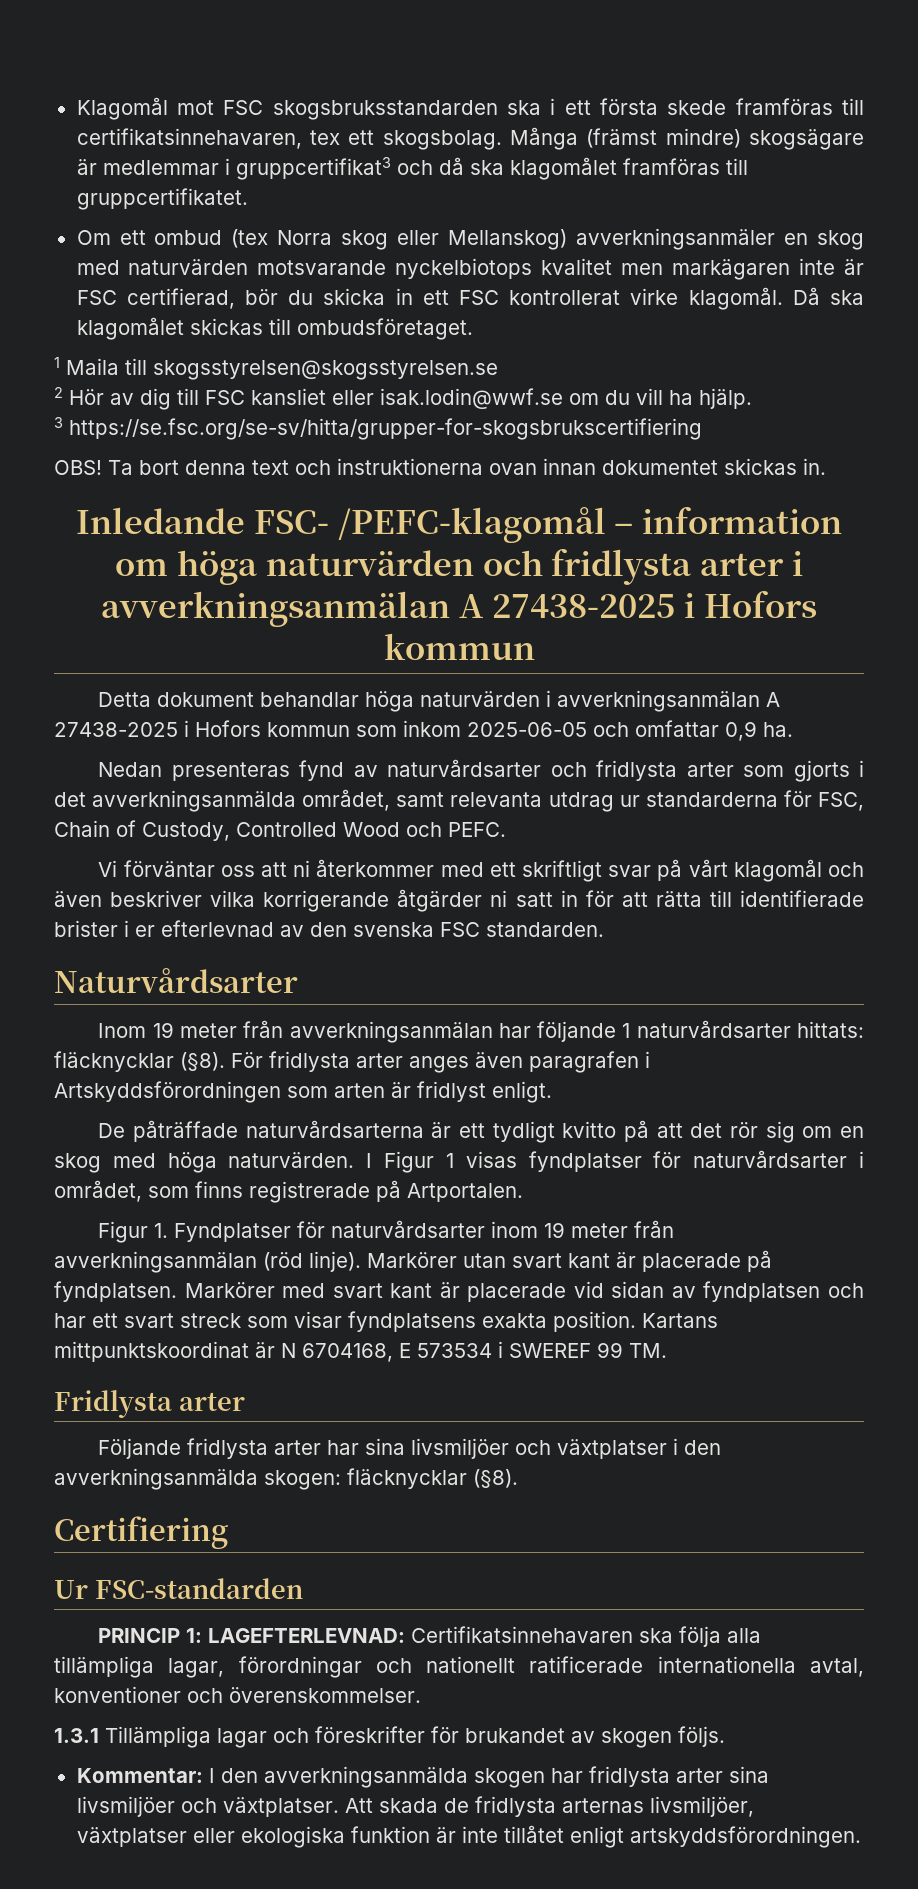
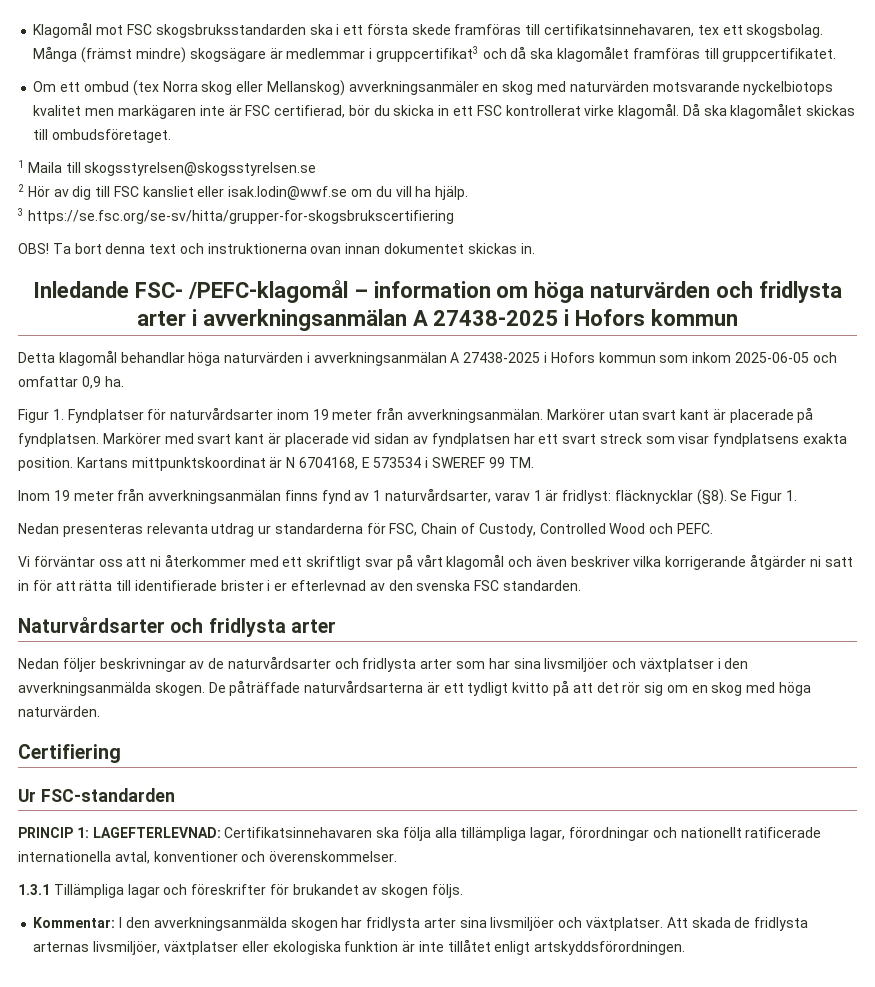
- Detta dokument behandlar höga naturvärden i avverkningsanmälan A 27438-2025 i Hofors kommun som inkom 2025-06-05 och omfattar 0,9 ha.
+ Detta klagomål behandlar höga naturvärden i avverkningsanmälan A 27438-2025 i Hofors kommun som inkom 2025-06-05 och omfattar 0,9 ha.
- Nedan presenteras fynd av naturvårdsarter och fridlysta arter som gjorts i det avverkningsanmälda området, samt relevanta utdrag ur standarderna för FSC, Chain of Custody, Controlled Wood och PEFC.
+ Figur 1. Fyndplatser för naturvårdsarter inom 19 meter från avverkningsanmälan. Markörer utan svart kant är placerade på fyndplatsen. Markörer med svart kant är placerade vid sidan av fyndplatsen har ett svart streck som visar fyndplatsens exakta position. Kartans mittpunktskoordinat är N 6704168, E 573534 i SWEREF 99 TM.
+ Inom 19 meter från avverkningsanmälan finns fynd av 1 naturvårdsarter, varav 1 är fridlyst: fläcknycklar (§8). Se Figur 1.
+ Nedan presenteras relevanta utdrag ur standarderna för FSC, Chain of Custody, Controlled Wood och PEFC.
- Naturvårdsarter
- Inom 19 meter från avverkningsanmälan har följande 1 naturvårdsarter hittats: fläcknycklar (§8). För fridlysta arter anges även paragrafen i Artskyddsförordningen som arten är fridlyst enligt.
- De påträffade naturvårdsarterna är ett tydligt kvitto på att det rör sig om en skog med höga naturvärden. I Figur 1 visas fyndplatser för naturvårdsarter i området, som finns registrerade på Artportalen.
- Figur 1. Fyndplatser för naturvårdsarter inom 19 meter från avverkningsanmälan (röd linje). Markörer utan svart kant är placerade på fyndplatsen. Markörer med svart kant är placerade vid sidan av fyndplatsen och har ett svart streck som visar fyndplatsens exakta position. Kartans mittpunktskoordinat är N 6704168, E 573534 i SWEREF 99 TM.
- Fridlysta arter
- Följande fridlysta arter har sina livsmiljöer och växtplatser i den avverkningsanmälda skogen: fläcknycklar (§8).
+ Naturvårdsarter och fridlysta arter
+ Nedan följer beskrivningar av de naturvårdsarter och fridlysta arter som har sina livsmiljöer och växtplatser i den avverkningsanmälda skogen. De påträffade naturvårdsarterna är ett tydligt kvitto på att det rör sig om en skog med höga naturvärden.

